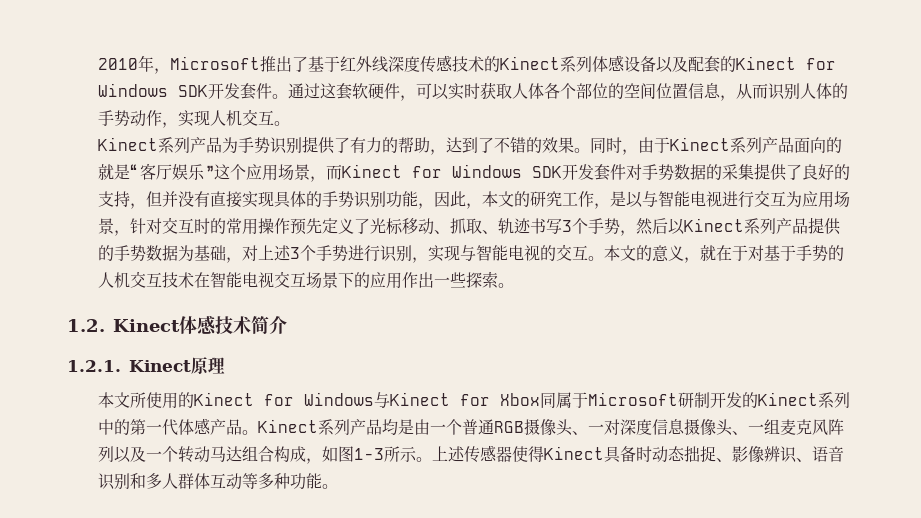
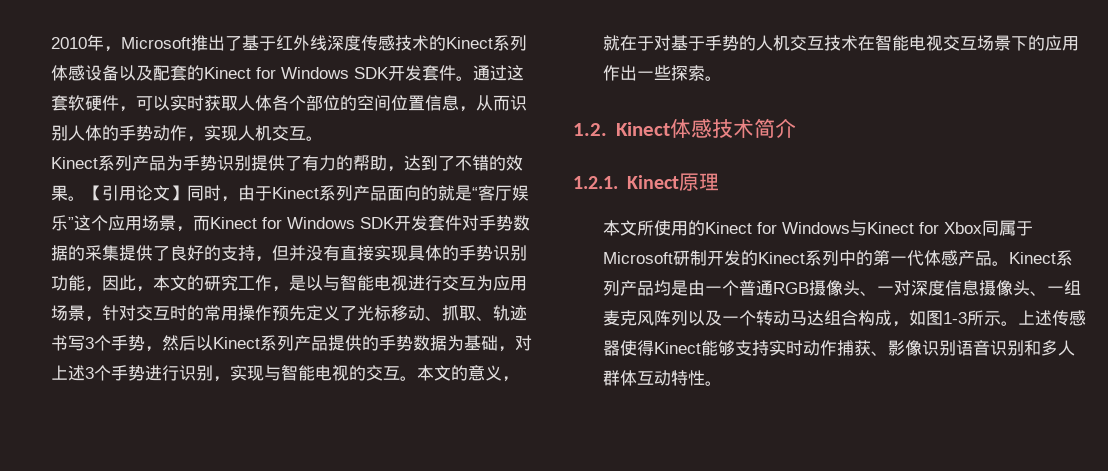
- 同时，由于Kinect系列产品面向的就是“客厅娱乐”这个应用场景，而Kinect for Windows SDK开发套件对手势数据的采集提供了良好的支持，但并没有直接实现具体的手势识别功能，因此，本文的研究工作，是以与智能电视进行交互为应用场景，针对交互时的常用操作预先定义了光标移动、抓取、轨迹书写3个手势，然后以Kinect系列产品提供的手势数据为基础，对上述3个手势进行识别，实现与智能电视的交互。
+ 【引用论文】同时，由于Kinect系列产品面向的就是“客厅娱乐”这个应用场景，而Kinect for Windows SDK开发套件对手势数据的采集提供了良好的支持，但并没有直接实现具体的手势识别功能，因此，本文的研究工作，是以与智能电视进行交互为应用场景，针对交互时的常用操作预先定义了光标移动、抓取、轨迹书写3个手势，然后以Kinect系列产品提供的手势数据为基础，对上述3个手势进行识别，实现与智能电视的交互。
- 上述传感器使得Kinect具备时动态拙捉、影像辨识、语音识别和多人群体互动等多种功能。
+ 上述传感器使得Kinect能够支持实时动作捕获、影像识别语音识别和多人群体互动特性。

